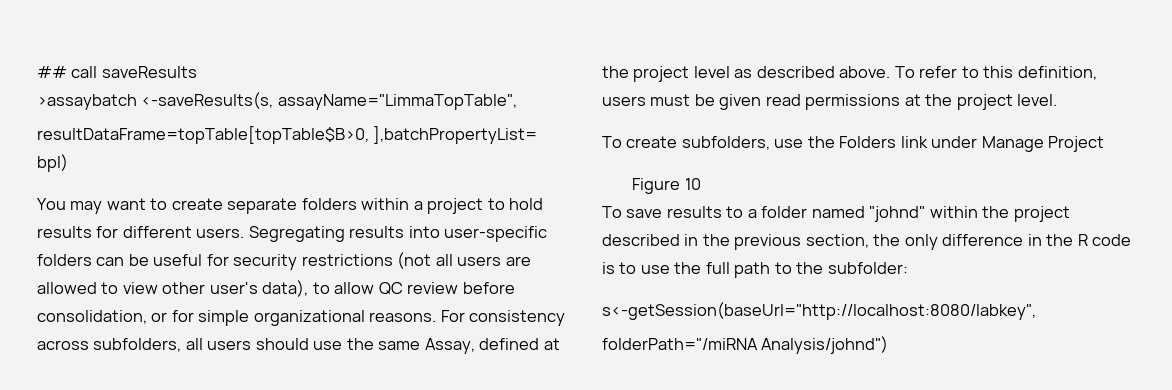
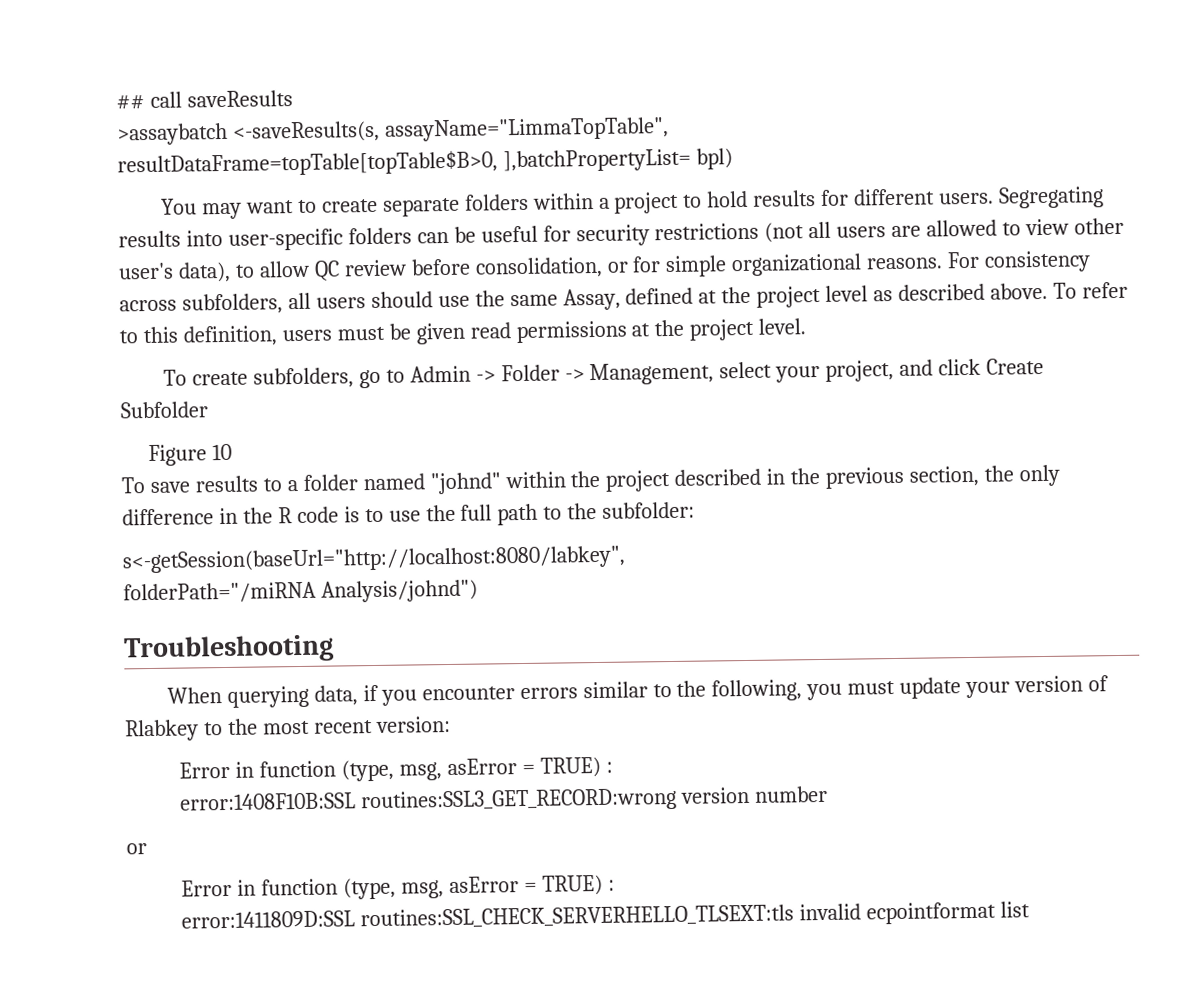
- To create subfolders, use the Folders link under Manage Project
+ To create subfolders, go to Admin -> Folder -> Management, select your project, and click Create Subfolder
+ Troubleshooting
+ When querying data, if you encounter errors similar to the following, you must update your version of Rlabkey to the most recent version:
+ Error in function (type, msg, asError = TRUE) :
+ error:1408F10B:SSL routines:SSL3_GET_RECORD:wrong version number
+ or
+ Error in function (type, msg, asError = TRUE) :
+ error:1411809D:SSL routines:SSL_CHECK_SERVERHELLO_TLSEXT:tls invalid ecpointformat list

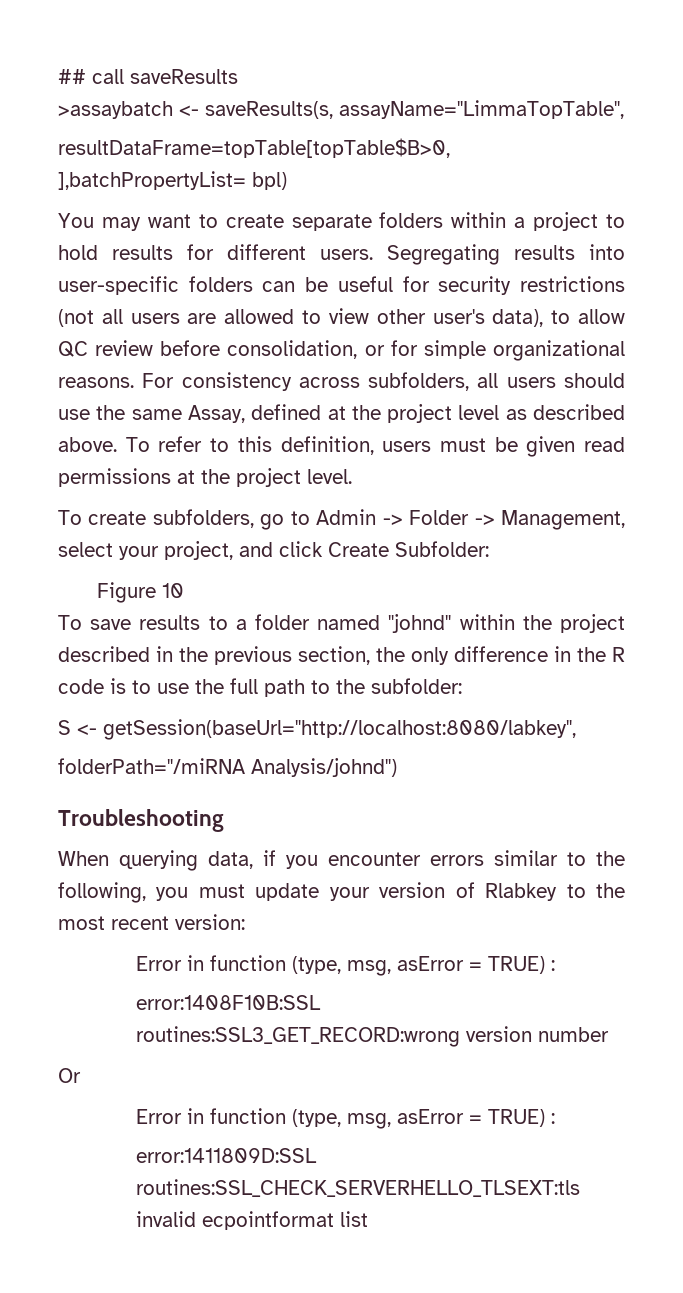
- >assaybatch <-saveResults(s, assayName="LimmaTopTable",
+ >assaybatch <- saveResults(s, assayName="LimmaTopTable",
- To create subfolders, go to Admin -> Folder -> Management, select your project, and click Create Subfolder
+ To create subfolders, go to Admin -> Folder -> Management, select your project, and click Create Subfolder:
- s<-getSession(baseUrl="http://localhost:8080/labkey",
+ S <- getSession(baseUrl="http://localhost:8080/labkey",
  error:1408F10B:SSL routines:SSL3_GET_RECORD:wrong version number
- or
+ Or

